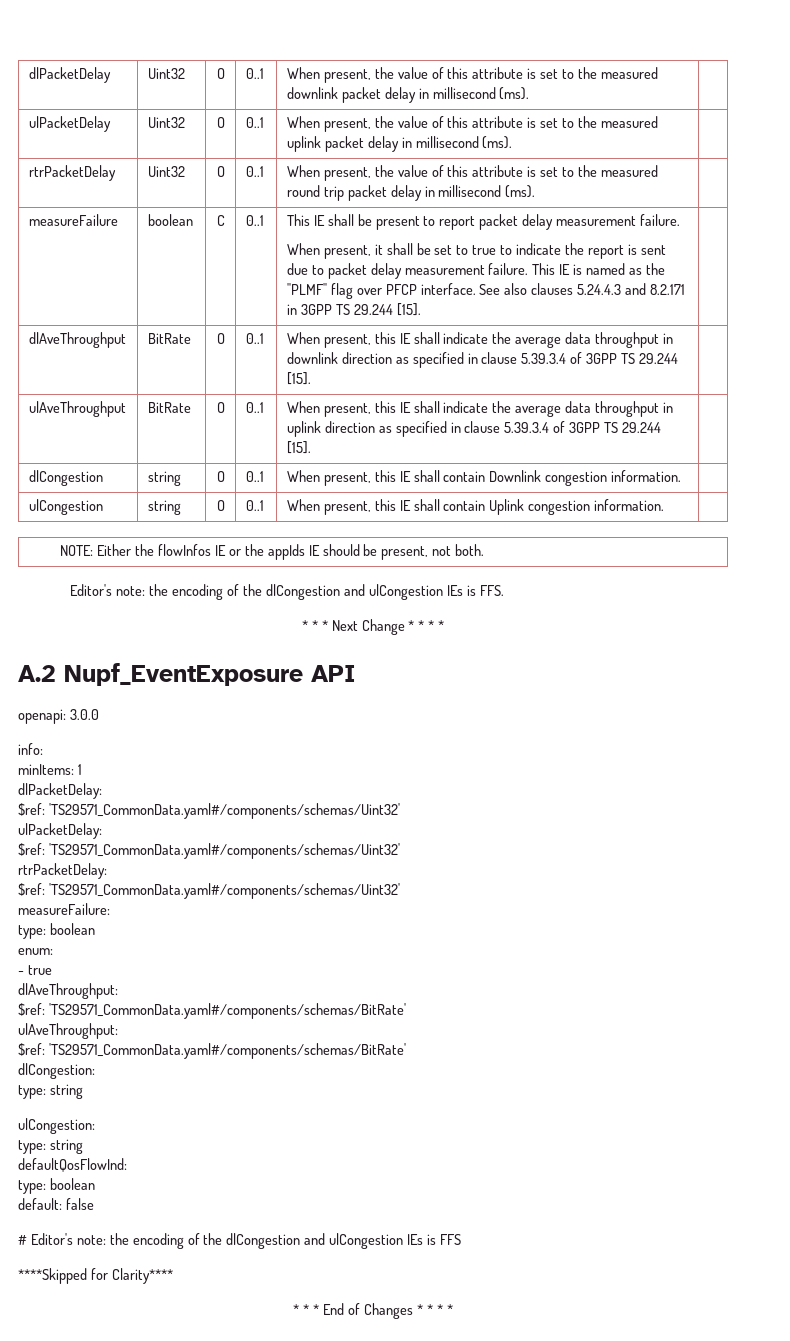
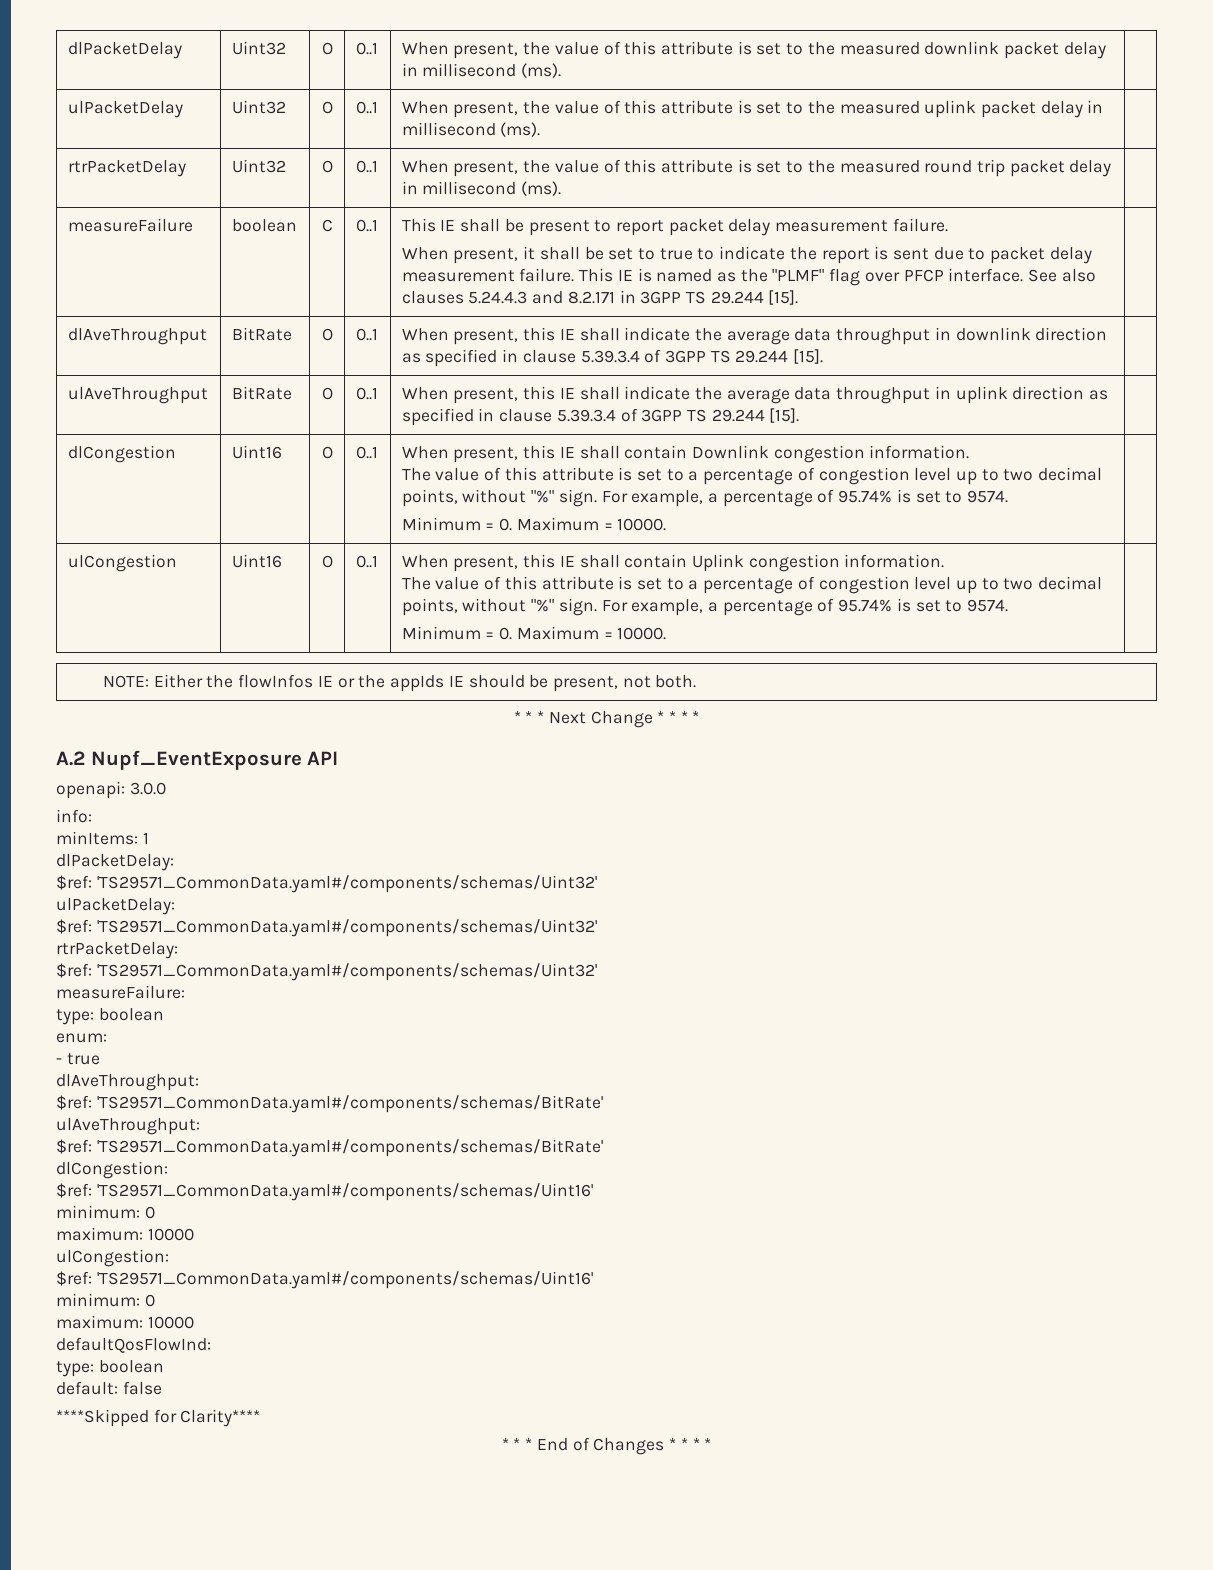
- dlCongestion | string
+ dlCongestion | Uint16
  When present, this IE shall contain Downlink congestion information.
+ The value of this attribute is set to a percentage of congestion level up to two decimal points, without "%" sign. For example, a percentage of 95.74% is set to 9574.
+ Minimum = 0. Maximum = 10000.
- ulCongestion | string
+ ulCongestion | Uint16
  When present, this IE shall contain Uplink congestion information.
+ The value of this attribute is set to a percentage of congestion level up to two decimal points, without "%" sign. For example, a percentage of 95.74% is set to 9574.
+ Minimum = 0. Maximum = 10000.
- Editor's note: the encoding of the dlCongestion and ulCongestion IEs is FFS.
  dlCongestion:
- type: string
+ $ref: 'TS29571_CommonData.yaml#/components/schemas/Uint16'
+ minimum: 0
+ maximum: 10000
  ulCongestion:
- type: string
+ $ref: 'TS29571_CommonData.yaml#/components/schemas/Uint16'
+ minimum: 0
+ maximum: 10000
- # Editor's note: the encoding of the dlCongestion and ulCongestion IEs is FFS

